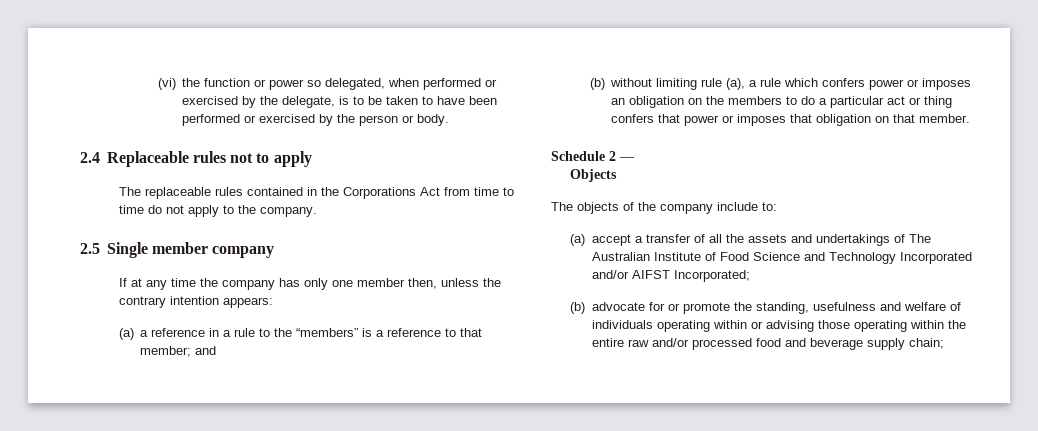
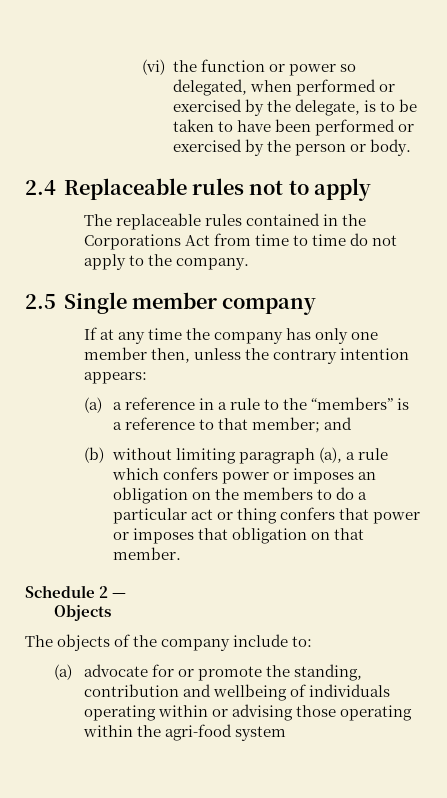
- (b) without limiting rule (a), a rule which confers power or imposes an obligation on the members to do a particular act or thing confers that power or imposes that obligation on that member.
+ (b) without limiting paragraph (a), a rule which confers power or imposes an obligation on the members to do a particular act or thing confers that power or imposes that obligation on that member.
- (a) accept a transfer of all the assets and undertakings of The Australian Institute of Food Science and Technology Incorporated and/or AIFST Incorporated;
- (b) advocate for or promote the standing, usefulness and welfare of individuals operating within or advising those operating within the entire raw and/or processed food and beverage supply chain;
+ (a) advocate for or promote the standing, contribution and wellbeing of individuals operating within or advising those operating within the agri-food system

